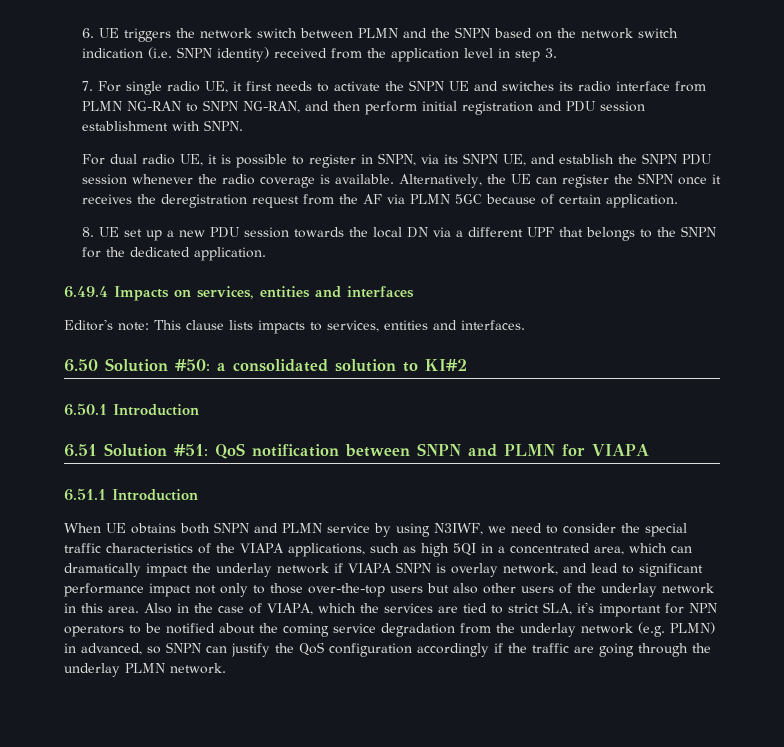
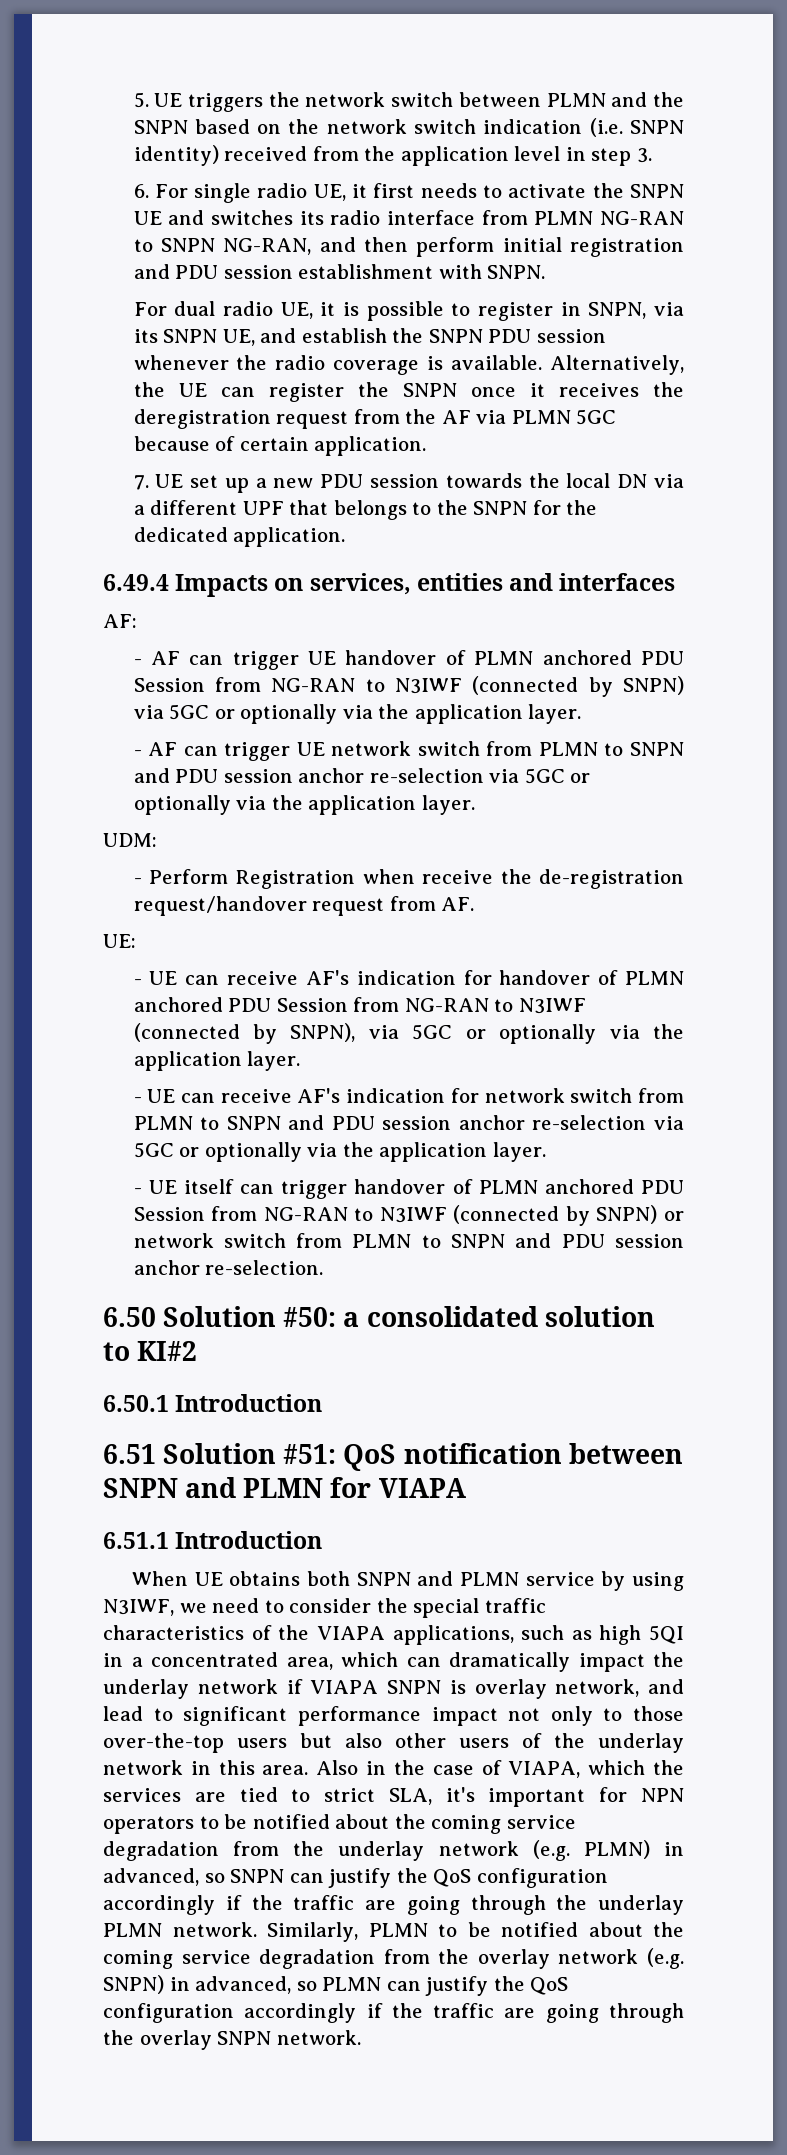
- 6. UE triggers the network switch between PLMN and the SNPN based on the network switch indication (i.e. SNPN identity) received from the application level in step 3.
+ 5. UE triggers the network switch between PLMN and the SNPN based on the network switch indication (i.e. SNPN identity) received from the application level in step 3.
- 7. For single radio UE, it first needs to activate the SNPN UE and switches its radio interface from PLMN NG-RAN to SNPN NG-RAN, and then perform initial registration and PDU session establishment with SNPN.
+ 6. For single radio UE, it first needs to activate the SNPN UE and switches its radio interface from PLMN NG-RAN to SNPN NG-RAN, and then perform initial registration and PDU session establishment with SNPN.
- 8. UE set up a new PDU session towards the local DN via a different UPF that belongs to the SNPN for the dedicated application.
+ 7. UE set up a new PDU session towards the local DN via a different UPF that belongs to the SNPN for the dedicated application.
- Editor's note: This clause lists impacts to services, entities and interfaces.
+ AF:
+ - AF can trigger UE handover of PLMN anchored PDU Session from NG-RAN to N3IWF (connected by SNPN) via 5GC or optionally via the application layer.
+ - AF can trigger UE network switch from PLMN to SNPN and PDU session anchor re-selection via 5GC or optionally via the application layer.
+ UDM:
+ - Perform Registration when receive the de-registration request/handover request from AF.
+ UE:
+ - UE can receive AF's indication for handover of PLMN anchored PDU Session from NG-RAN to N3IWF (connected by SNPN), via 5GC or optionally via the application layer.
+ - UE can receive AF's indication for network switch from PLMN to SNPN and PDU session anchor re-selection via 5GC or optionally via the application layer.
+ - UE itself can trigger handover of PLMN anchored PDU Session from NG-RAN to N3IWF (connected by SNPN) or network switch from PLMN to SNPN and PDU session anchor re-selection.
+ Similarly, PLMN to be notified about the coming service degradation from the overlay network (e.g. SNPN) in advanced, so PLMN can justify the QoS configuration accordingly if the traffic are going through the overlay SNPN network.

